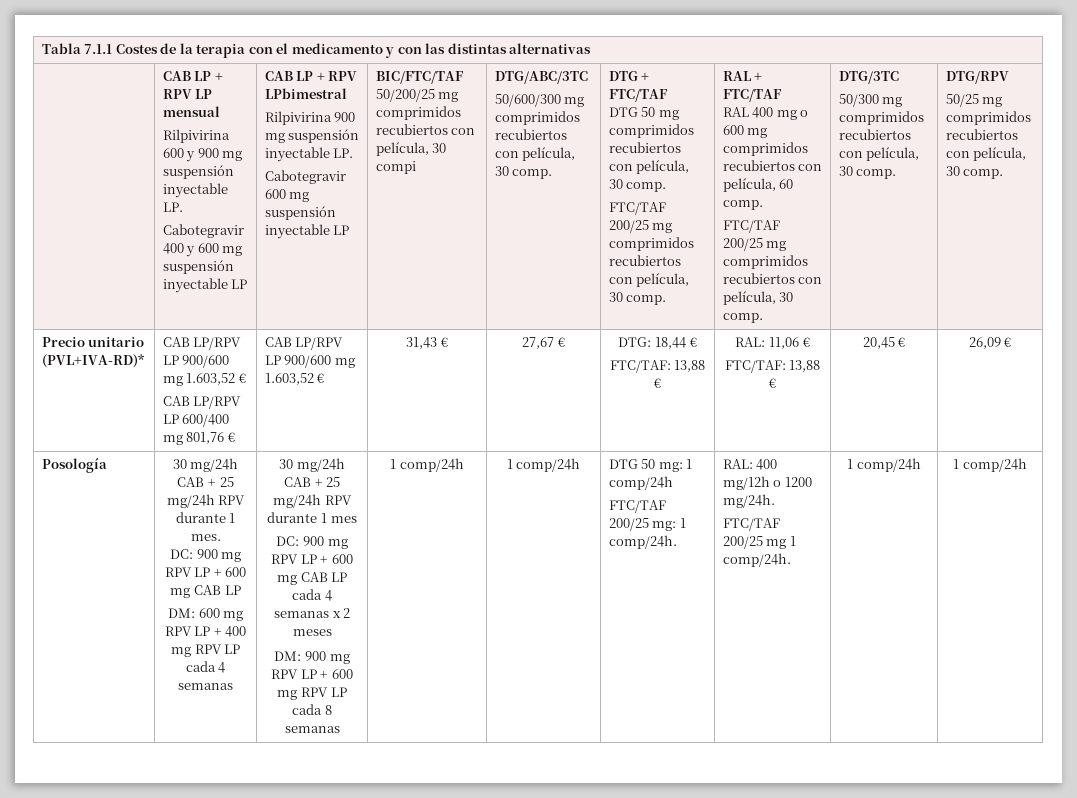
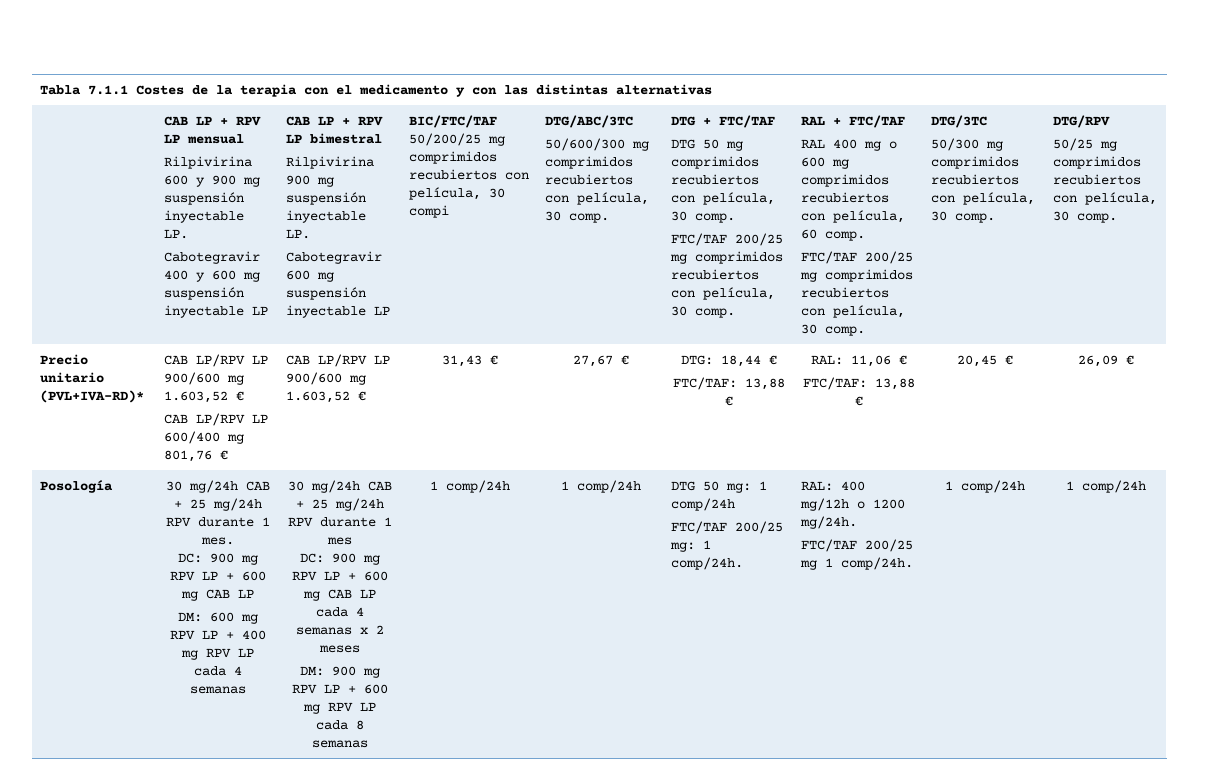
- CAB LP + RPV LPbimestral
+ CAB LP + RPV LP bimestral

